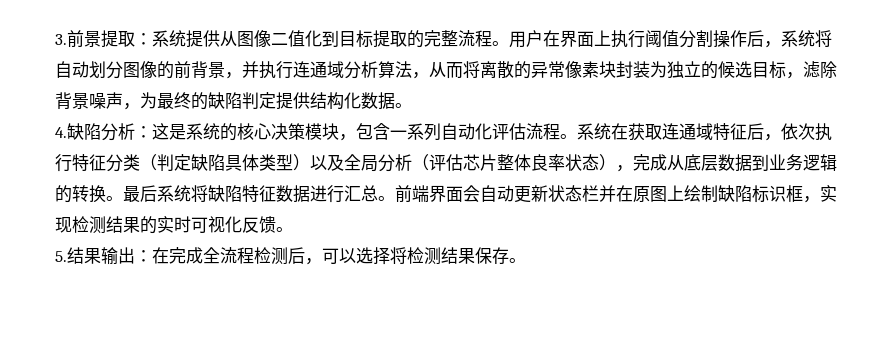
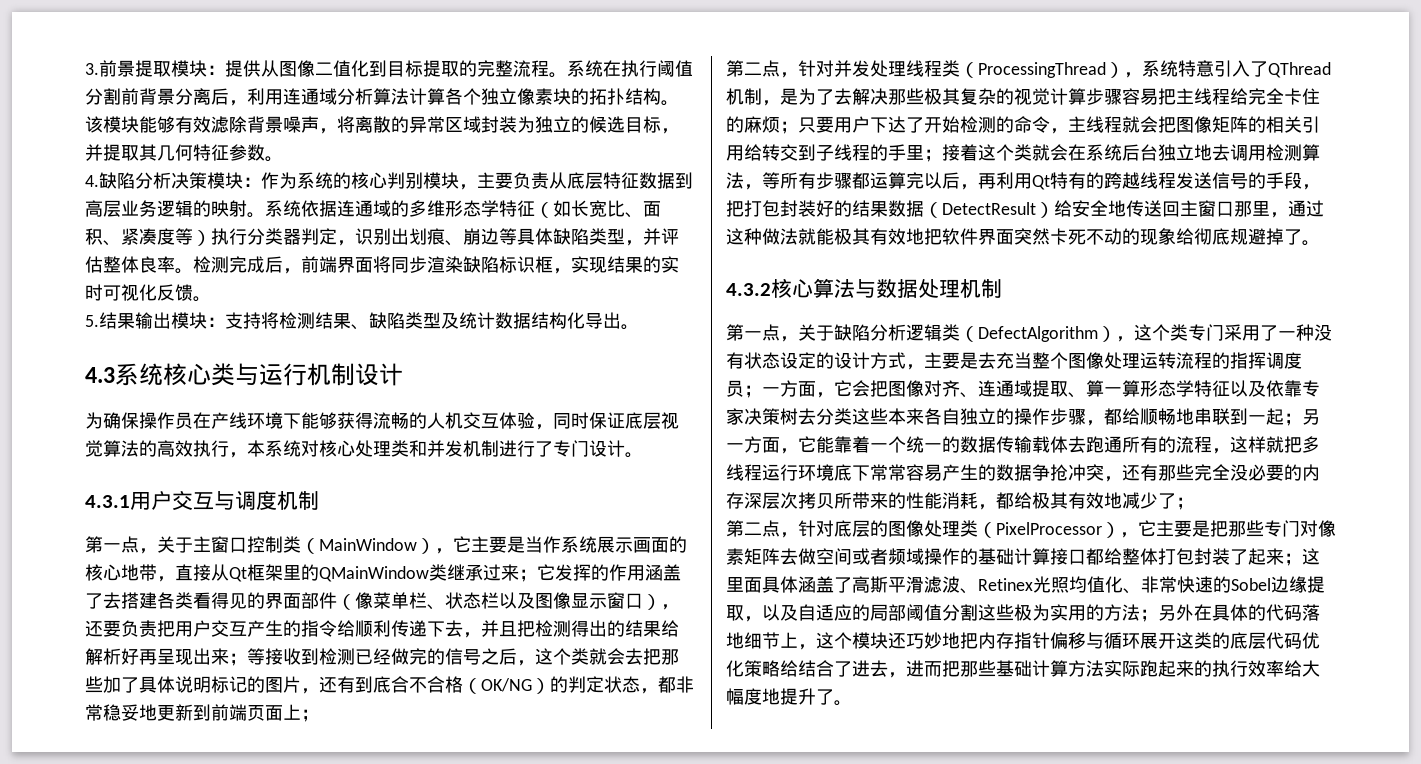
- 3.前景提取：系统提供从图像二值化到目标提取的完整流程。
+ 3.前景提取模块：提供从图像二值化到目标提取的完整流程。
- 用户在界面上执行阈值分割操作后，系统将自动划分图像的前背景，并执行连通域分析算法，从而将离散的异常像素块封装为独立的候选目标，滤除背景噪声，为最终的缺陷判定提供结构化数据。
- 4.缺陷分析：这是系统的核心决策模块，包含一系列自动化评估流程。系统在获取连通域特征后，依次执行特征分类（判定缺陷具体类型）以及全局分析（评估芯片整体良率状态），完成从底层数据到业务逻辑的转换。最后系统将缺陷特征数据进行汇总。前端界面会自动更新状态栏并在原图上绘制缺陷标识框，实现检测结果的实时可视化反馈。
+ 系统在执行阈值分割前背景分离后，利用连通域分析算法计算各个独立像素块的拓扑结构。该模块能够有效滤除背景噪声，将离散的异常区域封装为独立的候选目标，并提取其几何特征参数。
+ 4.缺陷分析决策模块：作为系统的核心判别模块，主要负责从底层特征数据到高层业务逻辑的映射。系统依据连通域的多维形态学特征（如长宽比、面积、紧凑度等）执行分类器判定，识别出划痕、崩边等具体缺陷类型，并评估整体良率。检测完成后，前端界面将同步渲染缺陷标识框，实现结果的实时可视化反馈。
- 5.结果输出：在完成全流程检测后，可以选择将检测结果保存。
+ 5.结果输出模块：支持将检测结果、缺陷类型及统计数据结构化导出。
+ 4.3系统核心类与运行机制设计
+ 为确保操作员在产线环境下能够获得流畅的人机交互体验，同时保证底层视觉算法的高效执行，本系统对核心处理类和并发机制进行了专门设计。
+ 4.3.1用户交互与调度机制
+ 第一点，关于主窗口控制类（MainWindow），它主要是当作系统展示画面的核心地带，直接从Qt框架里的QMainWindow类继承过来；它发挥的作用涵盖了去搭建各类看得见的界面部件（像菜单栏、状态栏以及图像显示窗口），还要负责把用户交互产生的指令给顺利传递下去，并且把检测得出的结果给解析好再呈现出来；等接收到检测已经做完的信号之后，这个类就会去把那些加了具体说明标记的图片，还有到底合不合格（OK/NG）的判定状态，都非常稳妥地更新到前端页面上；
+ 第二点，针对并发处理线程类（ProcessingThread），系统特意引入了QThread机制，是为了去解决那些极其复杂的视觉计算步骤容易把主线程给完全卡住的麻烦；只要用户下达了开始检测的命令，主线程就会把图像矩阵的相关引用给转交到子线程的手里；接着这个类就会在系统后台独立地去调用检测算法，等所有步骤都运算完以后，再利用Qt特有的跨越线程发送信号的手段，把打包封装好的结果数据（DetectResult）给安全地传送回主窗口那里，通过这种做法就能极其有效地把软件界面突然卡死不动的现象给彻底规避掉了。
+ 4.3.2核心算法与数据处理机制
+ 第一点，关于缺陷分析逻辑类（DefectAlgorithm），这个类专门采用了一种没有状态设定的设计方式，主要是去充当整个图像处理运转流程的指挥调度员；一方面，它会把图像对齐、连通域提取、算一算形态学特征以及依靠专家决策树去分类这些本来各自独立的操作步骤，都给顺畅地串联到一起；另一方面，它能靠着一个统一的数据传输载体去跑通所有的流程，这样就把多线程运行环境底下常常容易产生的数据争抢冲突，还有那些完全没必要的内存深层次拷贝所带来的性能消耗，都给极其有效地减少了；
+ 第二点，针对底层的图像处理类（PixelProcessor），它主要是把那些专门对像素矩阵去做空间或者频域操作的基础计算接口都给整体打包封装了起来；这里面具体涵盖了高斯平滑滤波、Retinex光照均值化、非常快速的Sobel边缘提取，以及自适应的局部阈值分割这些极为实用的方法；另外在具体的代码落地细节上，这个模块还巧妙地把内存指针偏移与循环展开这类的底层代码优化策略给结合了进去，进而把那些基础计算方法实际跑起来的执行效率给大幅度地提升了。

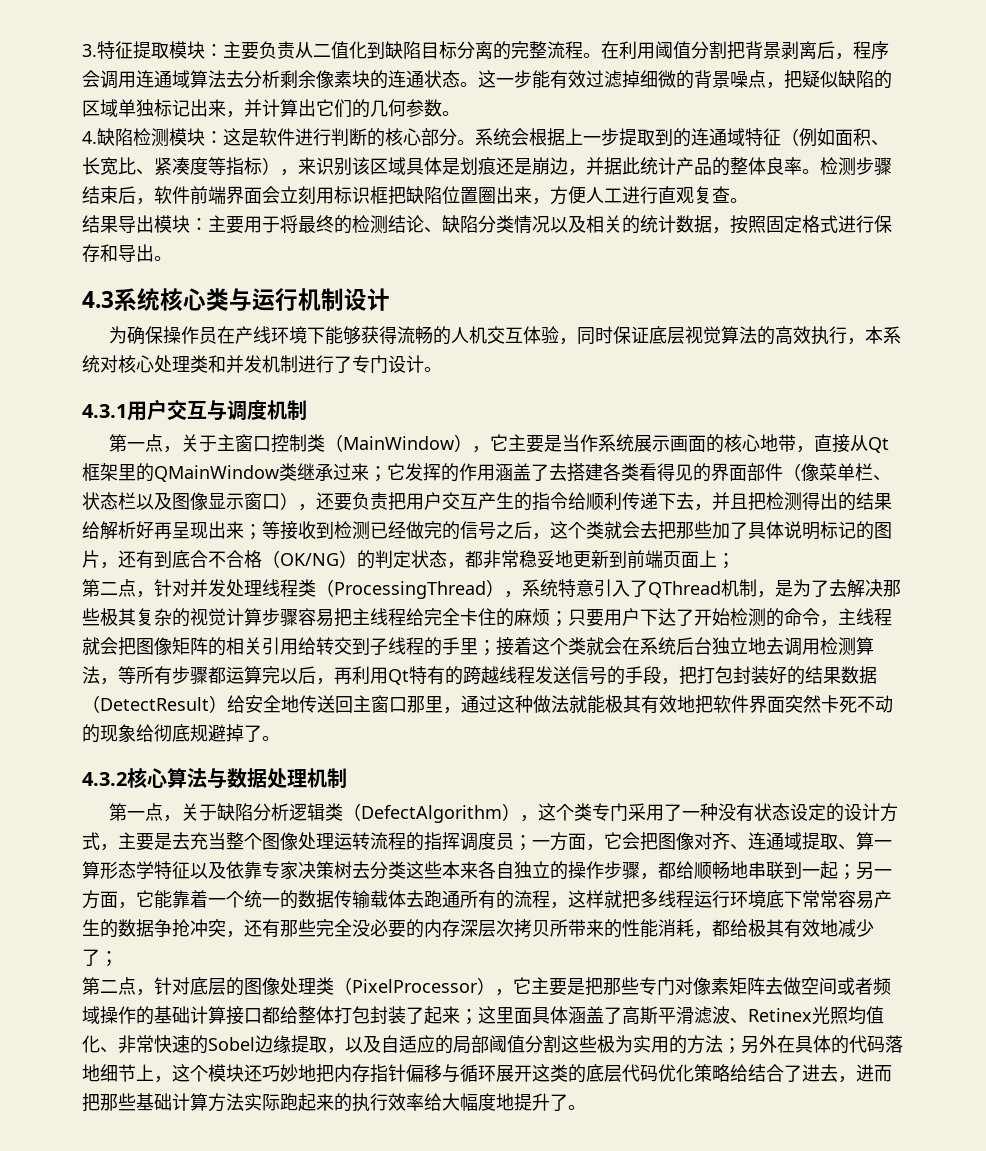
- 3.前景提取模块：提供从图像二值化到目标提取的完整流程。系统在执行阈值分割前背景分离后，利用连通域分析算法计算各个独立像素块的拓扑结构。该模块能够有效滤除背景噪声，将离散的异常区域封装为独立的候选目标，并提取其几何特征参数。
- 4.缺陷分析决策模块：作为系统的核心判别模块，主要负责从底层特征数据到高层业务逻辑的映射。系统依据连通域的多维形态学特征（如长宽比、面积、紧凑度等）执行分类器判定，识别出划痕、崩边等具体缺陷类型，并评估整体良率。检测完成后，前端界面将同步渲染缺陷标识框，实现结果的实时可视化反馈。
- 5.结果输出模块：支持将检测结果、缺陷类型及统计数据结构化导出。
+ 3.特征提取模块：主要负责从二值化到缺陷目标分离的完整流程。在利用阈值分割把背景剥离后，程序会调用连通域算法去分析剩余像素块的连通状态。这一步能有效过滤掉细微的背景噪点，把疑似缺陷的区域单独标记出来，并计算出它们的几何参数。
+ 4.缺陷检测模块：这是软件进行判断的核心部分。系统会根据上一步提取到的连通域特征（例如面积、长宽比、紧凑度等指标），来识别该区域具体是划痕还是崩边，并据此统计产品的整体良率。检测步骤结束后，软件前端界面会立刻用标识框把缺陷位置圈出来，方便人工进行直观复查。
+ 结果导出模块：主要用于将最终的检测结论、缺陷分类情况以及相关的统计数据，按照固定格式进行保存和导出。

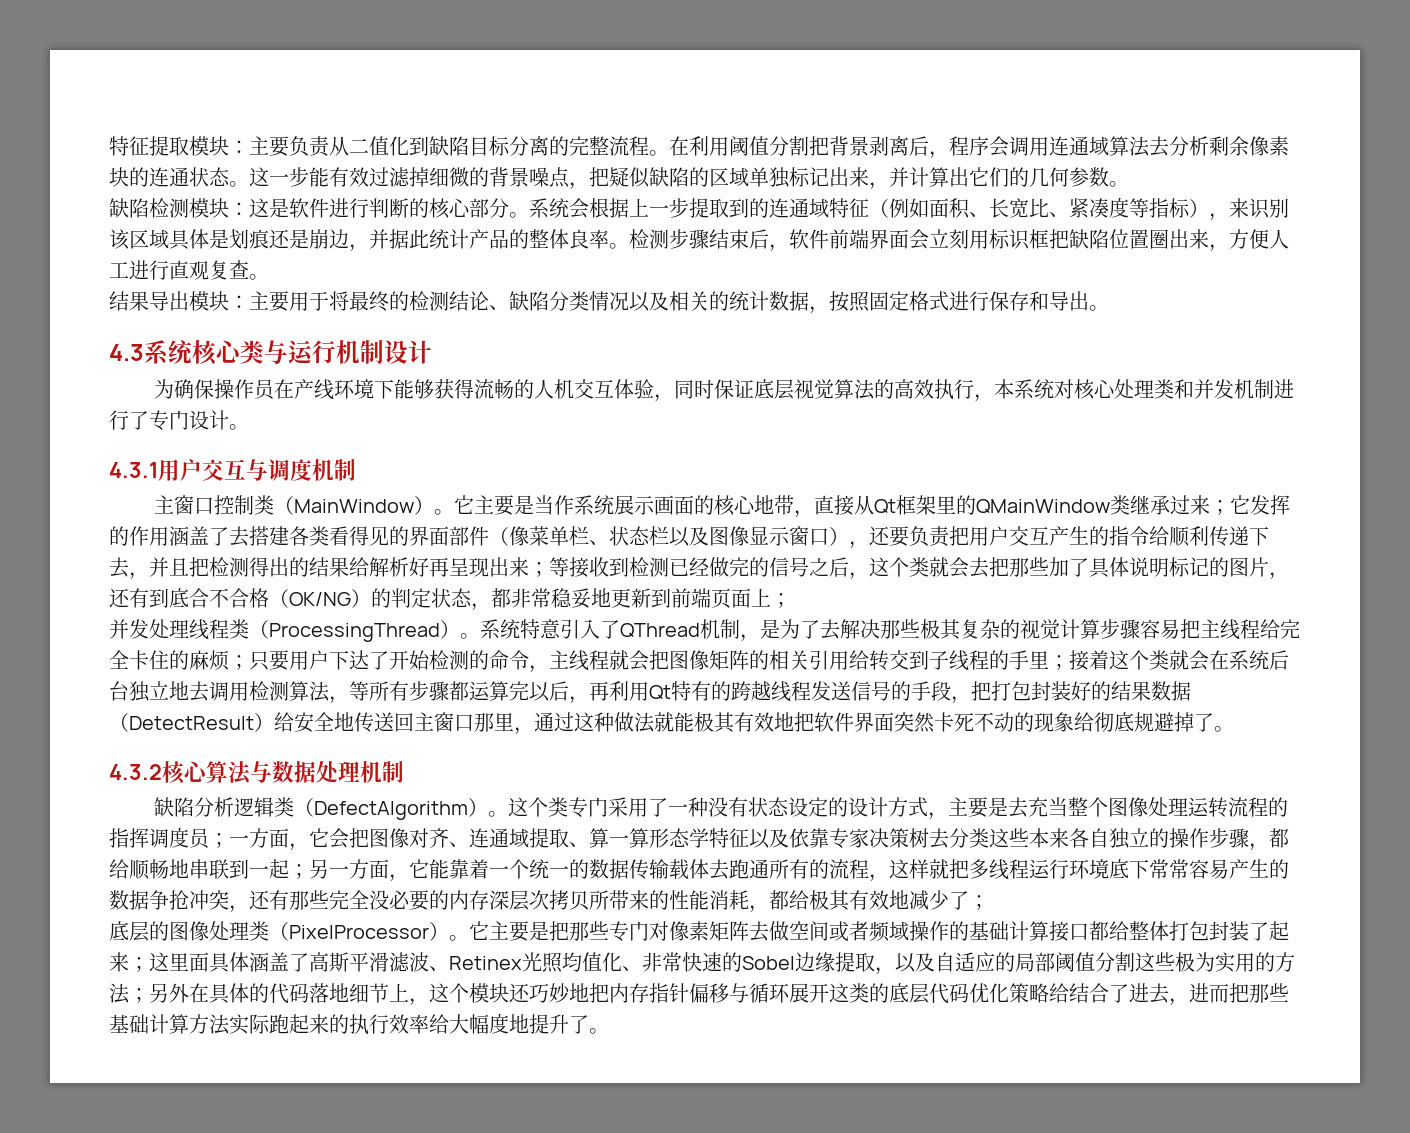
- 3.特征提取模块：主要负责从二值化到缺陷目标分离的完整流程。
+ 特征提取模块：主要负责从二值化到缺陷目标分离的完整流程。
- 4.缺陷检测模块：这是软件进行判断的核心部分。
+ 缺陷检测模块：这是软件进行判断的核心部分。
- 第一点，关于主窗口控制类（MainWindow），它主要是当作系统展示画面的核心地带，直接从Qt框架里的QMainWindow类继承过来；
+ 主窗口控制类（MainWindow）。它主要是当作系统展示画面的核心地带，直接从Qt框架里的QMainWindow类继承过来；
- 第二点，针对并发处理线程类（ProcessingThread），系统特意引入了QThread机制，是为了去解决那些极其复杂的视觉计算步骤容易把主线程给完全卡住的麻烦；
+ 并发处理线程类（ProcessingThread）。系统特意引入了QThread机制，是为了去解决那些极其复杂的视觉计算步骤容易把主线程给完全卡住的麻烦；
- 第一点，关于缺陷分析逻辑类（DefectAlgorithm），这个类专门采用了一种没有状态设定的设计方式，主要是去充当整个图像处理运转流程的指挥调度员；
+ 缺陷分析逻辑类（DefectAlgorithm）。这个类专门采用了一种没有状态设定的设计方式，主要是去充当整个图像处理运转流程的指挥调度员；
- 第二点，针对底层的图像处理类（PixelProcessor），它主要是把那些专门对像素矩阵去做空间或者频域操作的基础计算接口都给整体打包封装了起来；
+ 底层的图像处理类（PixelProcessor）。它主要是把那些专门对像素矩阵去做空间或者频域操作的基础计算接口都给整体打包封装了起来；

